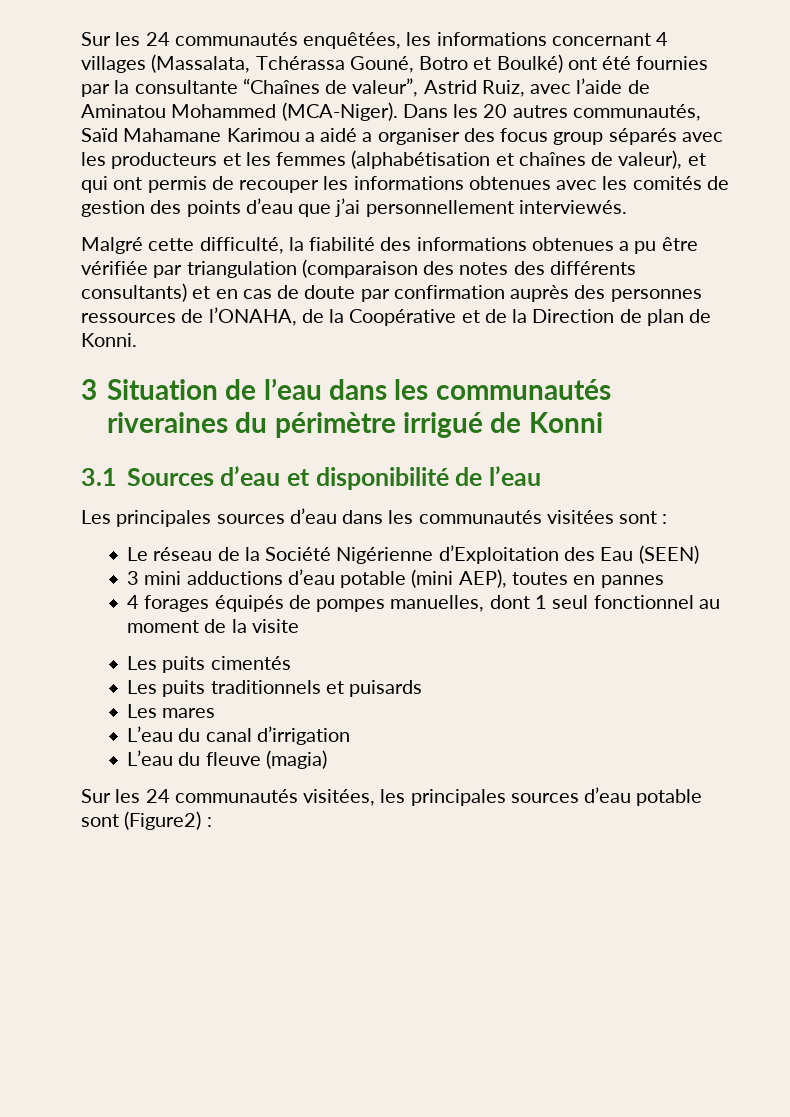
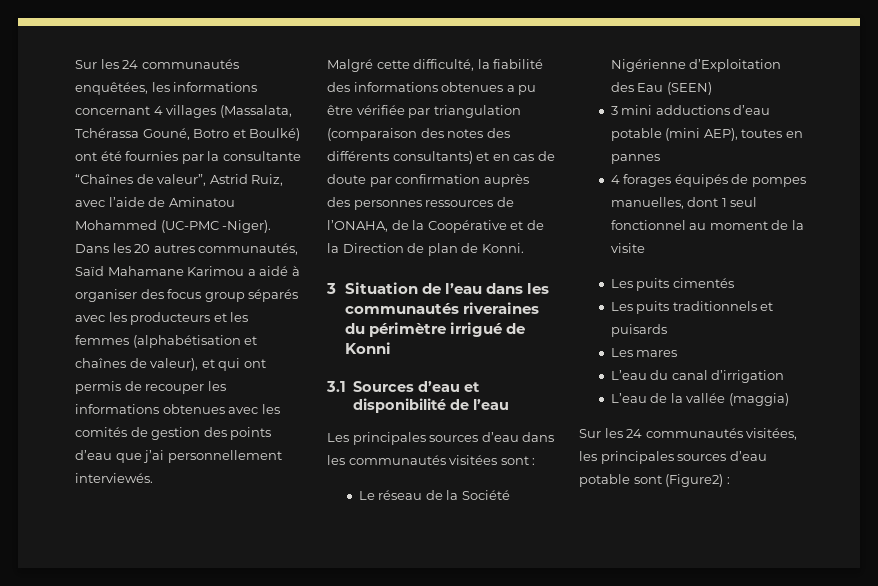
- Sur les 24 communautés enquêtées, les informations concernant 4 villages (Massalata, Tchérassa Gouné, Botro et Boulké) ont été fournies par la consultante “Chaînes de valeur”, Astrid Ruiz, avec l’aide de Aminatou Mohammed (MCA-Niger).
+ Sur les 24 communautés enquêtées, les informations concernant 4 villages (Massalata, Tchérassa Gouné, Botro et Boulké) ont été fournies par la consultante “Chaînes de valeur”, Astrid Ruiz, avec l’aide de Aminatou Mohammed (UC-PMC -Niger).
- Dans les 20 autres communautés, Saïd Mahamane Karimou a aidé a organiser des focus group séparés avec les producteurs et les femmes (alphabétisation et chaînes de valeur), et qui ont permis de recouper les informations obtenues avec les comités de gestion des points d’eau que j’ai personnellement interviewés.
+ Dans les 20 autres communautés, Saïd Mahamane Karimou a aidé à organiser des focus group séparés avec les producteurs et les femmes (alphabétisation et chaînes de valeur), et qui ont permis de recouper les informations obtenues avec les comités de gestion des points d’eau que j’ai personnellement interviewés.
- L’eau du fleuve (magia)
+ L’eau de la vallée (maggia)

